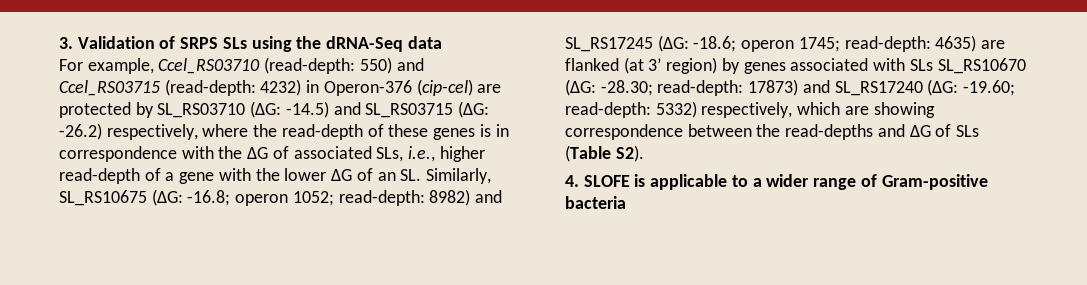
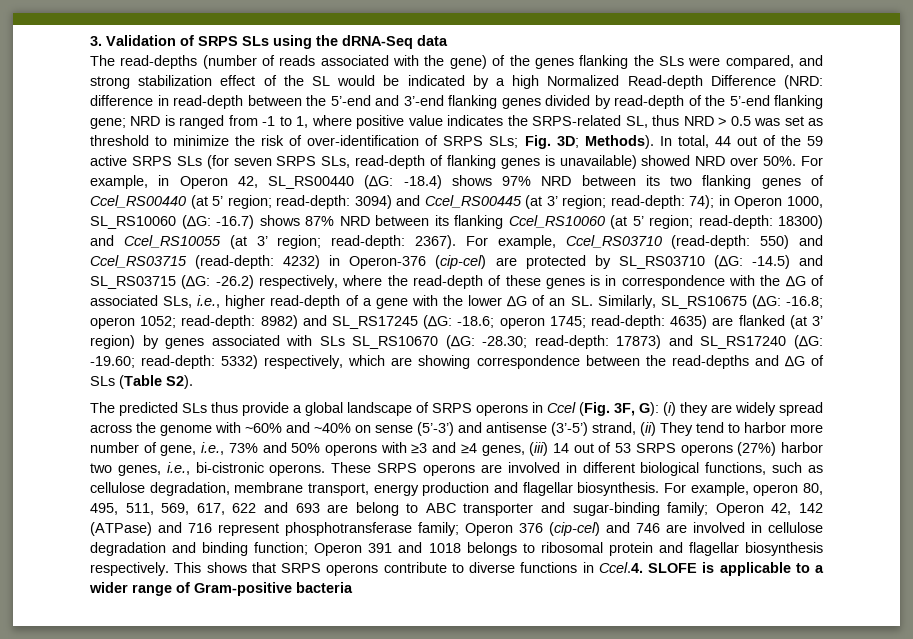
+ The read-depths (number of reads associated with the gene) of the genes flanking the SLs were compared, and strong stabilization effect of the SL would be indicated by a high Normalized Read-depth Difference (NRD: difference in read-depth between the 5’-end and 3’-end flanking genes divided by read-depth of the 5’-end flanking gene; NRD is ranged from -1 to 1, where positive value indicates the SRPS-related SL, thus NRD > 0.5 was set as threshold to minimize the risk of over-identification of SRPS SLs; Fig. 3D; Methods). In total, 44 out of the 59 active SRPS SLs (for seven SRPS SLs, read-depth of flanking genes is unavailable) showed NRD over 50%. For example, in Operon 42, SL_RS00440 (∆G: -18.4) shows 97% NRD between its two flanking genes of Ccel_RS00440 (at 5’ region; read-depth: 3094) and Ccel_RS00445 (at 3’ region; read-depth: 74); in Operon 1000, SL_RS10060 (∆G: -16.7) shows 87% NRD between its flanking Ccel_RS10060 (at 5’ region; read-depth: 18300) and Ccel_RS10055 (at 3’ region; read-depth: 2367).
- 4. SLOFE is applicable to a wider range of Gram-positive bacteria
+ The predicted SLs thus provide a global landscape of SRPS operons in Ccel (Fig. 3F, G): (i) they are widely spread across the genome with ~60% and ~40% on sense (5’-3’) and antisense (3’-5’) strand, (ii) They tend to harbor more number of gene, i.e., 73% and 50% operons with ≥3 and ≥4 genes, (iii) 14 out of 53 SRPS operons (27%) harbor two genes, i.e., bi-cistronic operons. These SRPS operons are involved in different biological functions, such as cellulose degradation, membrane transport, energy production and flagellar biosynthesis. For example, operon 80, 495, 511, 569, 617, 622 and 693 are belong to ABC transporter and sugar-binding family; Operon 42, 142 (ATPase) and 716 represent phosphotransferase family; Operon 376 (cip-cel) and 746 are involved in cellulose degradation and binding function; Operon 391 and 1018 belongs to ribosomal protein and flagellar biosynthesis respectively. This shows that SRPS operons contribute to diverse functions in Ccel.4. SLOFE is applicable to a wider range of Gram-positive bacteria

